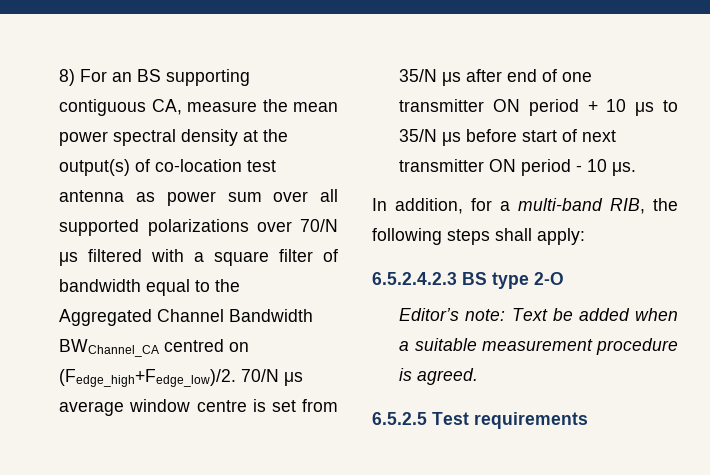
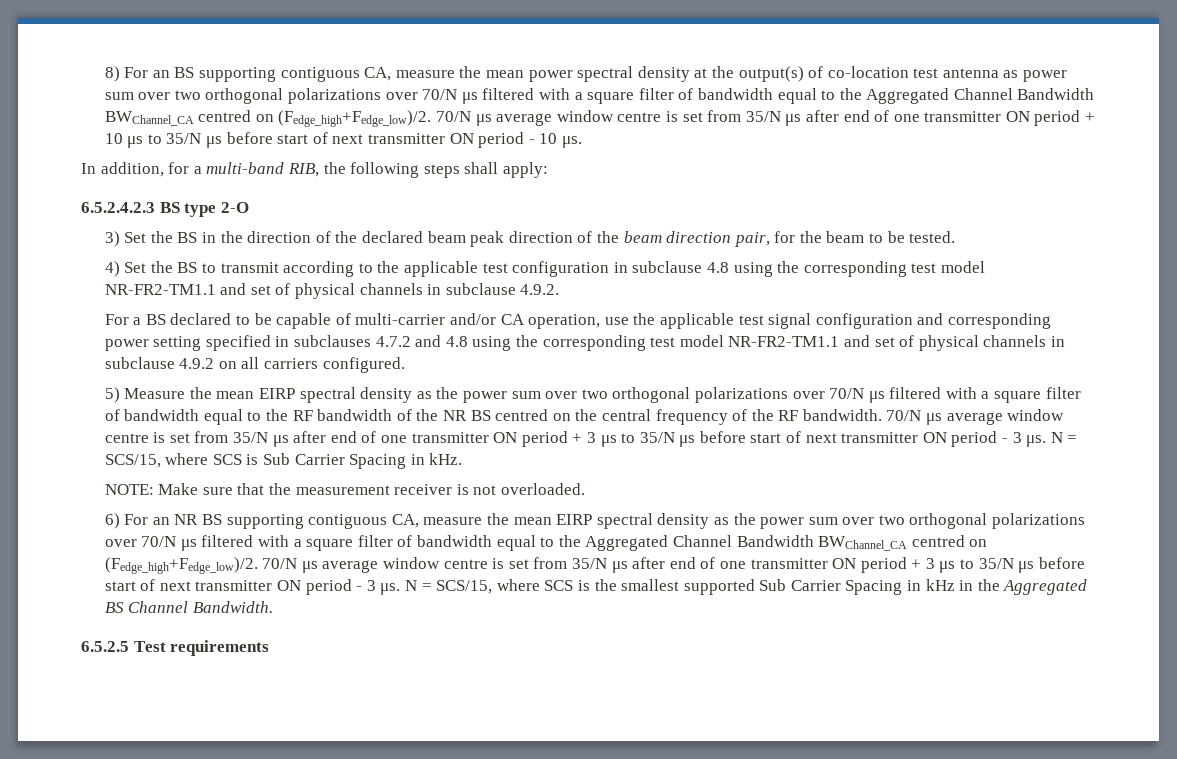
- 8) For an BS supporting contiguous CA, measure the mean power spectral density at the output(s) of co-location test antenna as power sum over all supported polarizations over 70/N μs filtered with a square filter of bandwidth equal to the Aggregated Channel Bandwidth BWChannel_CA centred on (Fedge_high+Fedge_low)/2.
+ 8) For an BS supporting contiguous CA, measure the mean power spectral density at the output(s) of co-location test antenna as power sum over two orthogonal polarizations over 70/N μs filtered with a square filter of bandwidth equal to the Aggregated Channel Bandwidth BWChannel_CA centred on (Fedge_high+Fedge_low)/2.
- Editor’s note: Text be added when a suitable measurement procedure is agreed.
+ 3) Set the BS in the direction of the declared beam peak direction of the beam direction pair, for the beam to be tested.
+ 4) Set the BS to transmit according to the applicable test configuration in subclause 4.8 using the corresponding test model NR-FR2-TM1.1 and set of physical channels in subclause 4.9.2.
+ For a BS declared to be capable of multi-carrier and/or CA operation, use the applicable test signal configuration and corresponding power setting specified in subclauses 4.7.2 and 4.8 using the corresponding test model NR-FR2-TM1.1 and set of physical channels in subclause 4.9.2 on all carriers configured.
+ 5) Measure the mean EIRP spectral density as the power sum over two orthogonal polarizations over 70/N μs filtered with a square filter of bandwidth equal to the RF bandwidth of the NR BS centred on the central frequency of the RF bandwidth. 70/N μs average window centre is set from 35/N μs after end of one transmitter ON period + 3 μs to 35/N μs before start of next transmitter ON period - 3 μs. N = SCS/15, where SCS is Sub Carrier Spacing in kHz.
+ NOTE: Make sure that the measurement receiver is not overloaded.
+ 6) For an NR BS supporting contiguous CA, measure the mean EIRP spectral density as the power sum over two orthogonal polarizations over 70/N μs filtered with a square filter of bandwidth equal to the Aggregated Channel Bandwidth BWChannel_CA centred on (Fedge_high+Fedge_low)/2. 70/N μs average window centre is set from 35/N μs after end of one transmitter ON period + 3 μs to 35/N μs before start of next transmitter ON period - 3 μs. N = SCS/15, where SCS is the smallest supported Sub Carrier Spacing in kHz in the Aggregated BS Channel Bandwidth.

